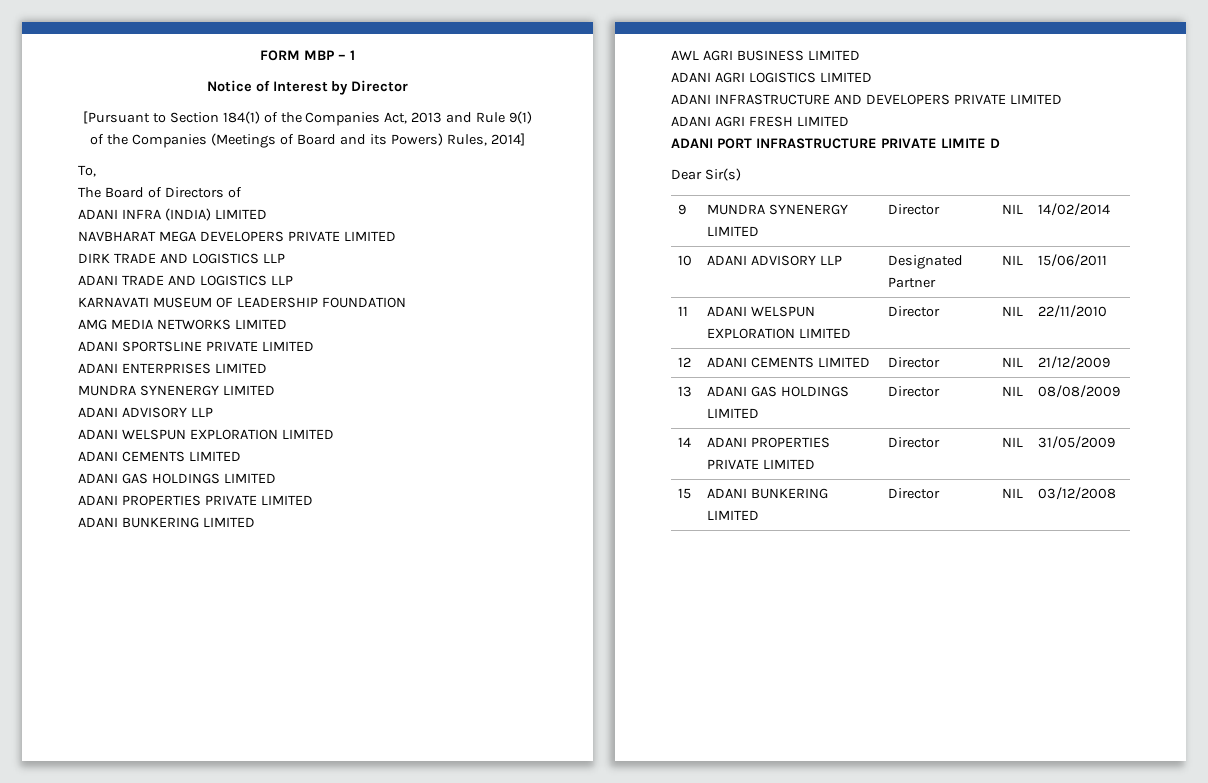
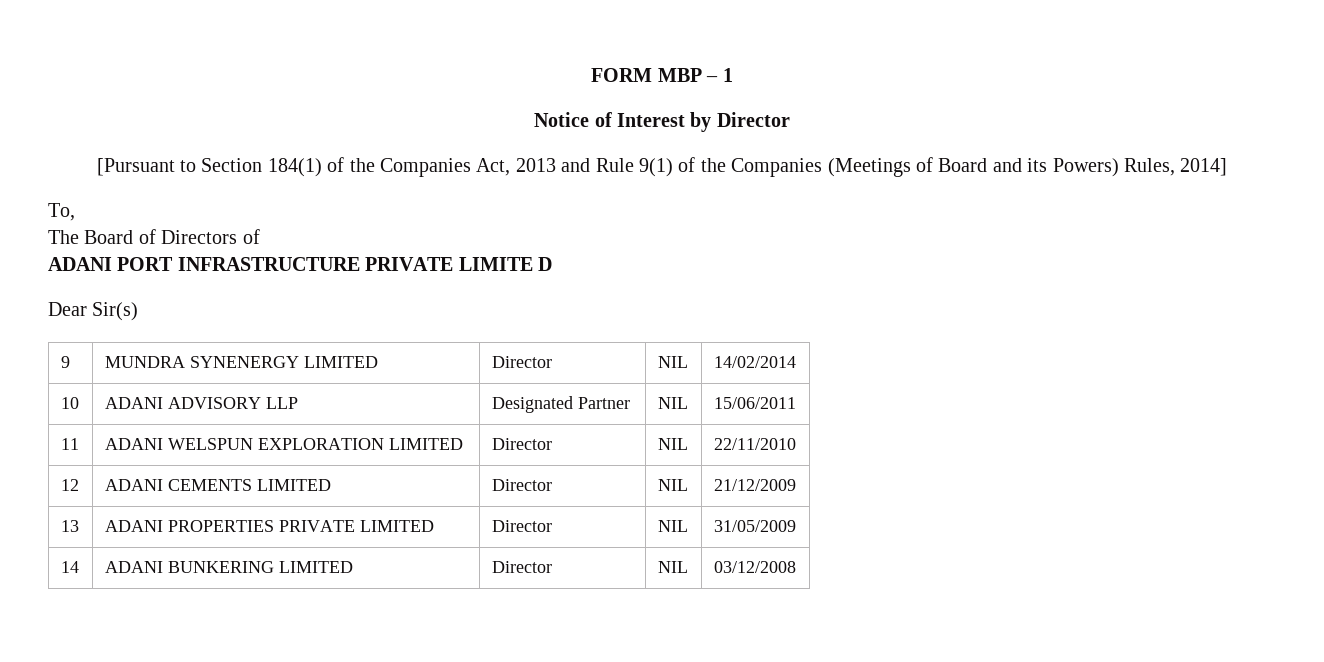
- ADANI INFRA (INDIA) LIMITED
- NAVBHARAT MEGA DEVELOPERS PRIVATE LIMITED
- DIRK TRADE AND LOGISTICS LLP
- ADANI TRADE AND LOGISTICS LLP
- KARNAVATI MUSEUM OF LEADERSHIP FOUNDATION
- AMG MEDIA NETWORKS LIMITED
- ADANI SPORTSLINE PRIVATE LIMITED
- ADANI ENTERPRISES LIMITED
- MUNDRA SYNENERGY LIMITED
- ADANI ADVISORY LLP
- ADANI WELSPUN EXPLORATION LIMITED
- ADANI CEMENTS LIMITED
- ADANI GAS HOLDINGS LIMITED
- ADANI PROPERTIES PRIVATE LIMITED
- ADANI BUNKERING LIMITED
- AWL AGRI BUSINESS LIMITED
- ADANI AGRI LOGISTICS LIMITED
- ADANI INFRASTRUCTURE AND DEVELOPERS PRIVATE LIMITED
- ADANI AGRI FRESH LIMITED
- 13 | ADANI GAS HOLDINGS LIMITED | Director | NIL | 08/08/2009
- 14 | ADANI PROPERTIES PRIVATE LIMITED | Director | NIL | 31/05/2009
+ 13 | ADANI PROPERTIES PRIVATE LIMITED | Director | NIL | 31/05/2009
- 15 | ADANI BUNKERING LIMITED | Director | NIL | 03/12/2008
+ 14 | ADANI BUNKERING LIMITED | Director | NIL | 03/12/2008

